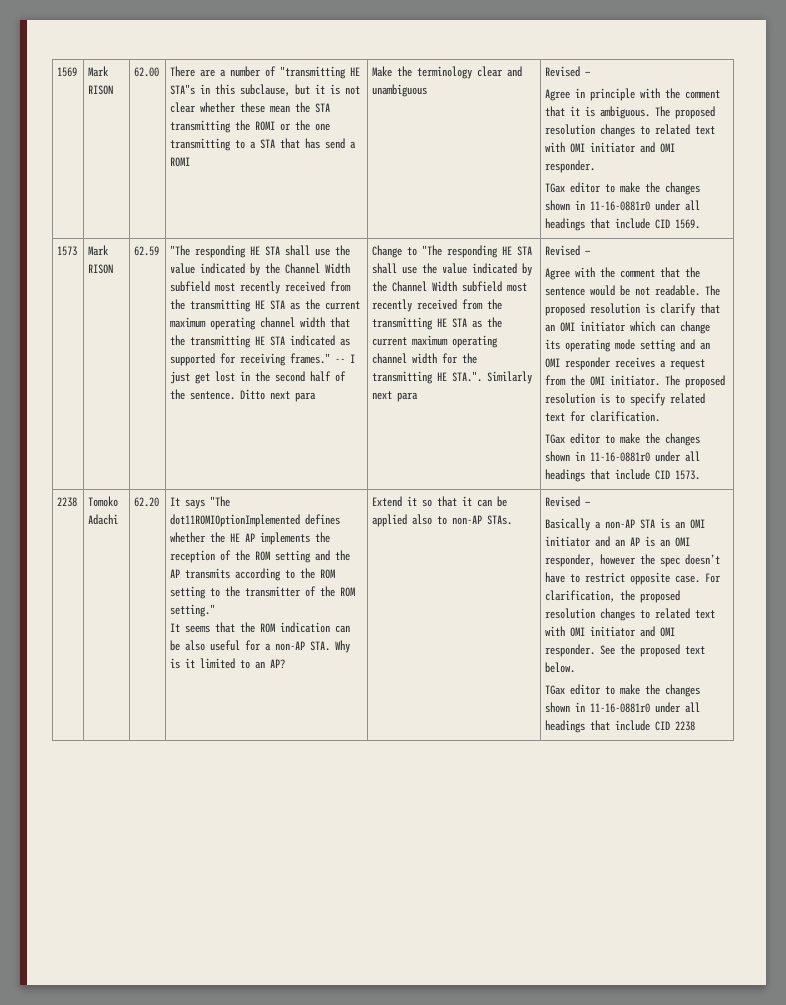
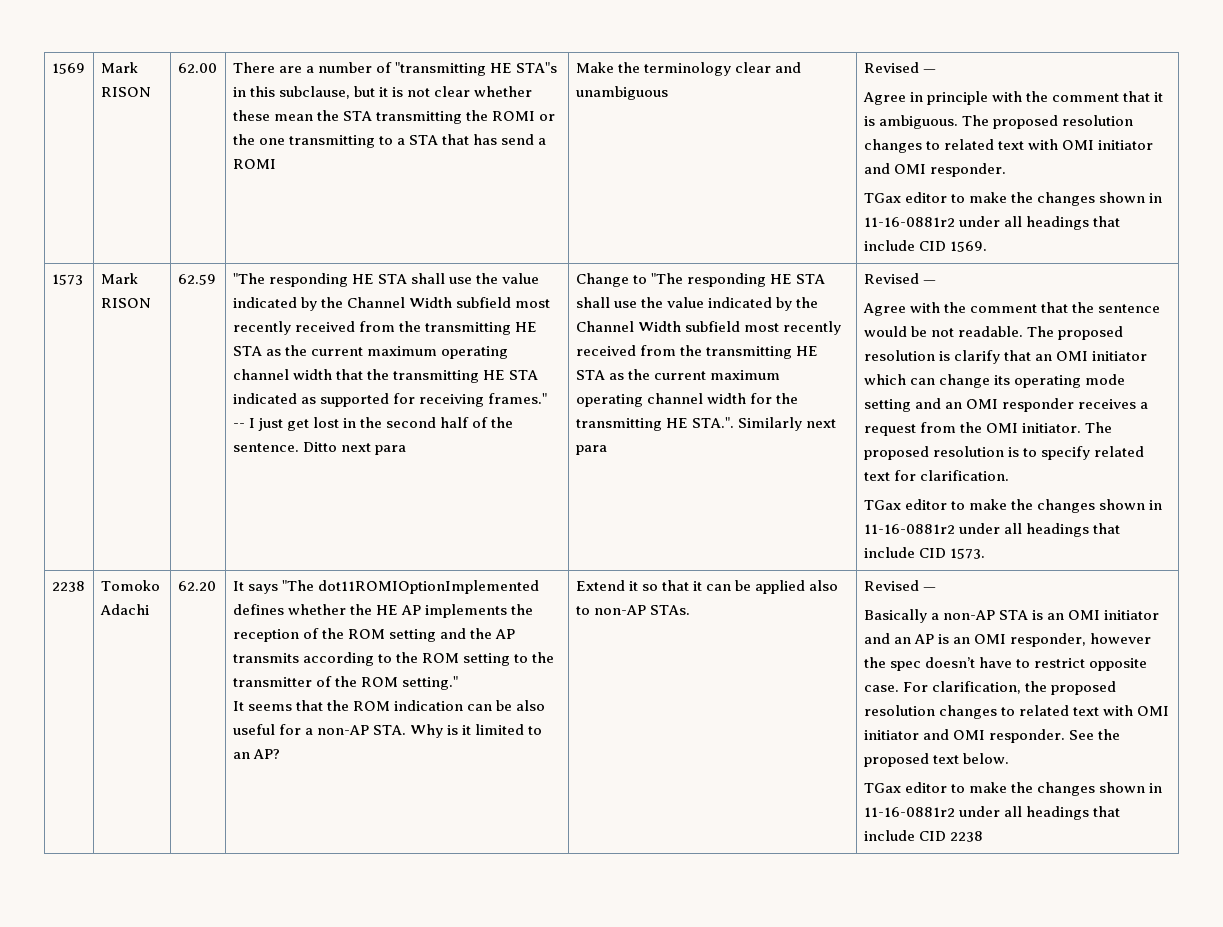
- TGax editor to make the changes shown in 11-16-0881r0 under all headings that include CID 1569.
+ TGax editor to make the changes shown in 11-16-0881r2 under all headings that include CID 1569.
- TGax editor to make the changes shown in 11-16-0881r0 under all headings that include CID 1573.
+ TGax editor to make the changes shown in 11-16-0881r2 under all headings that include CID 1573.
- TGax editor to make the changes shown in 11-16-0881r0 under all headings that include CID 2238
+ TGax editor to make the changes shown in 11-16-0881r2 under all headings that include CID 2238

